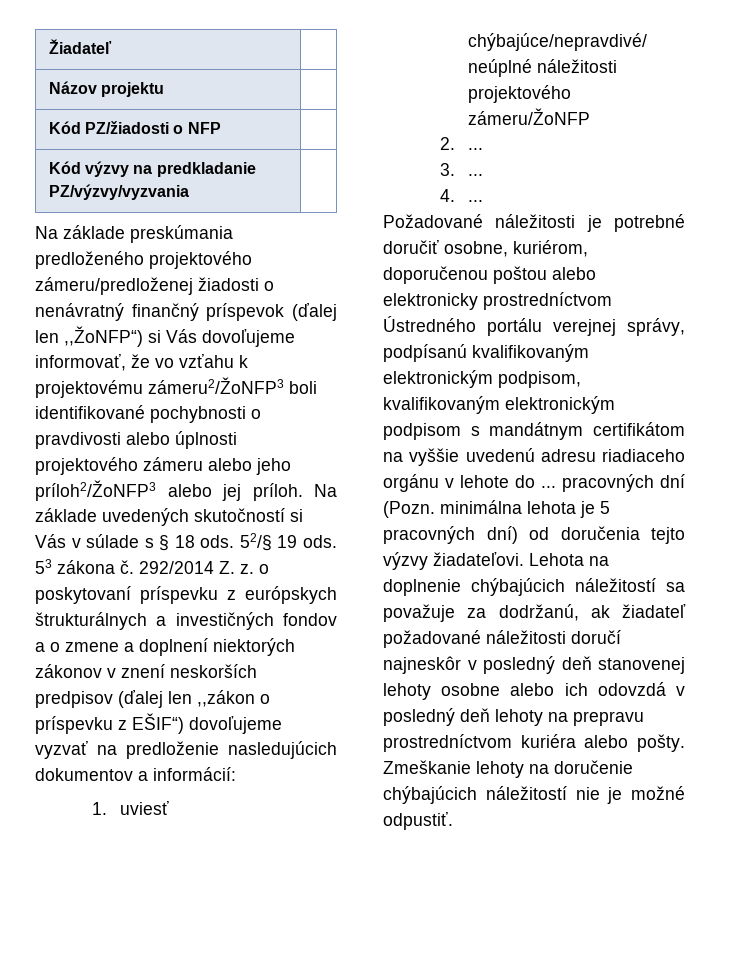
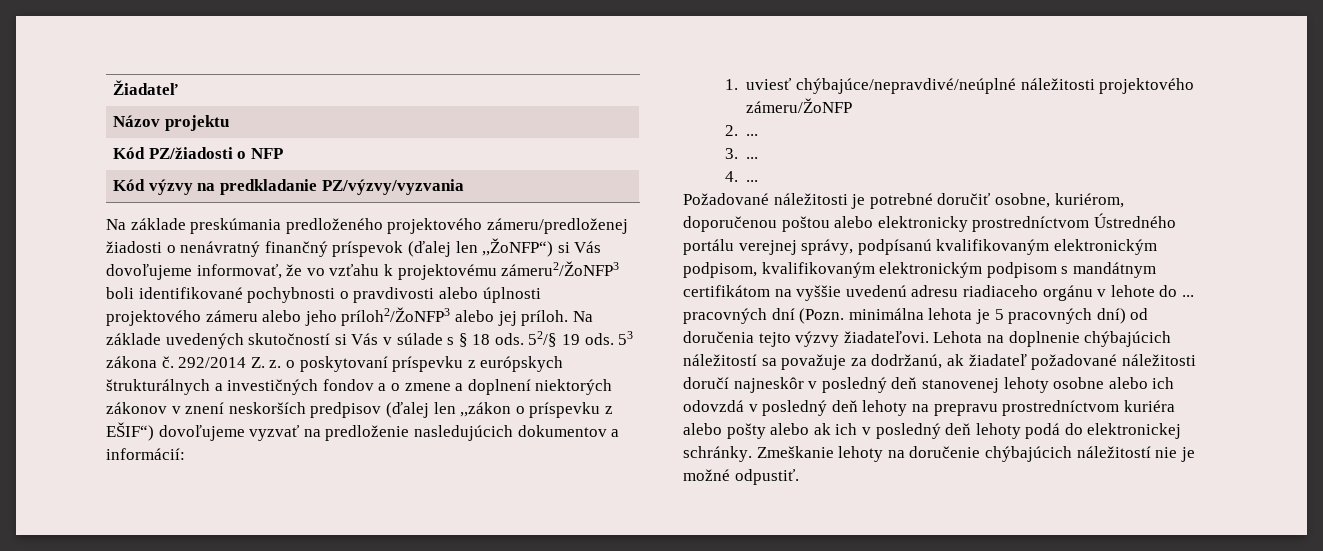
- Lehota na doplnenie chýbajúcich náležitostí sa považuje za dodržanú, ak žiadateľ požadované náležitosti doručí najneskôr v posledný deň stanovenej lehoty osobne alebo ich odovzdá v posledný deň lehoty na prepravu prostredníctvom kuriéra alebo pošty.
+ Lehota na doplnenie chýbajúcich náležitostí sa považuje za dodržanú, ak žiadateľ požadované náležitosti doručí najneskôr v posledný deň stanovenej lehoty osobne alebo ich odovzdá v posledný deň lehoty na prepravu prostredníctvom kuriéra alebo pošty alebo ak ich v posledný deň lehoty podá do elektronickej schránky.

